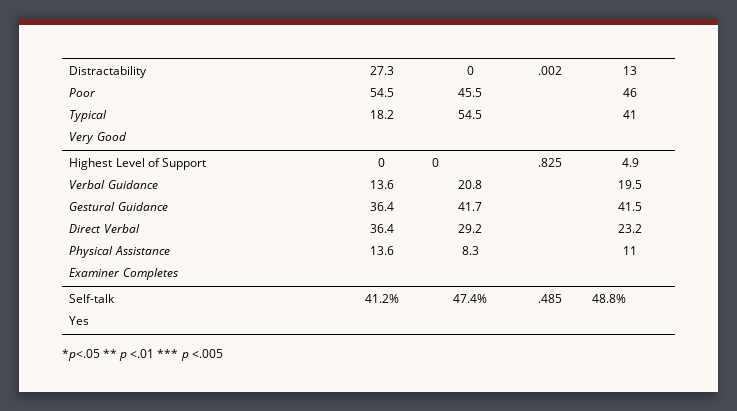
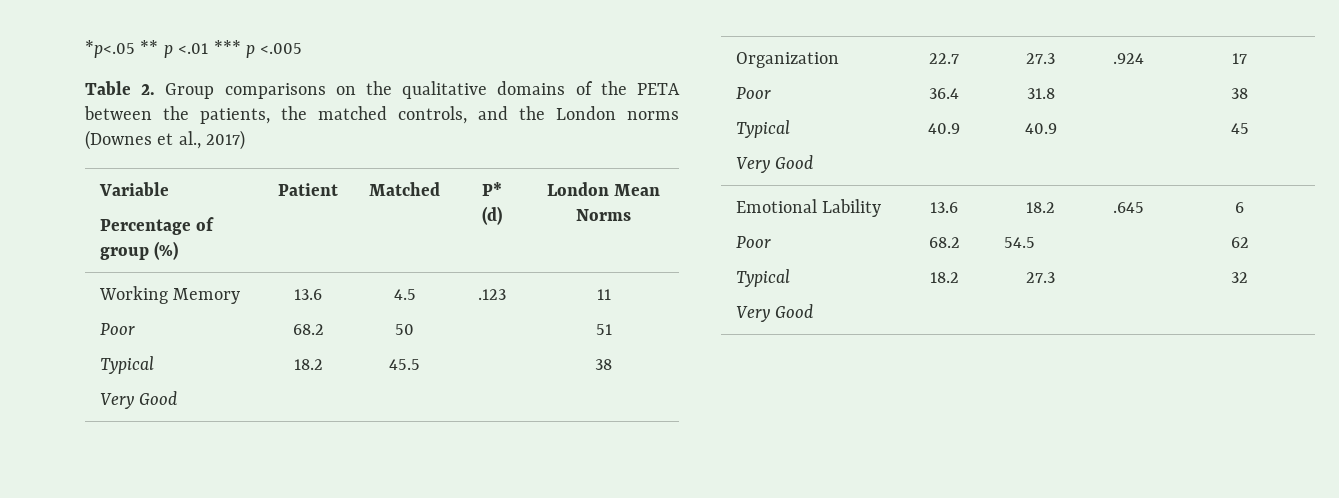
- Distractability
+ *p<.05 ** p <.01 *** p <.005
+ Table 2. Group comparisons on the qualitative domains of the PETA between the patients, the matched controls, and the London norms (Downes et al., 2017)
+ Variable
+ Percentage of group (%) | Patient | Matched | P* (d) | London Mean Norms
+ Working Memory
  Poor
  Typical
- Very Good | 27.3
+ Very Good | 13.6
+ 68.2
+ 18.2 | 4.5
+ 50
+ 45.5 | .123 | 11
+ 51
+ 38
+ Organization
+ Poor
+ Typical
+ Very Good | 22.7
+ 36.4
+ 40.9 | 27.3
+ 31.8
+ 40.9 | .924 | 17
+ 38
+ 45
+ Emotional Lability
+ Poor
+ Typical
+ Very Good | 13.6
+ 68.2
+ 18.2 | 18.2
  54.5
- 18.2 | 0
- 45.5
- 54.5 | .002 | 13
- 46
- 41
- Highest Level of Support
- Verbal Guidance
- Gestural Guidance
- Direct Verbal
- Physical Assistance
- Examiner Completes | 0
- 13.6
- 36.4
- 36.4
- 13.6 | 0
- 20.8
- 41.7
- 29.2
- 8.3 | .825 | 4.9
- 19.5
- 41.5
- 23.2
- 11
- Self-talk
- Yes | 41.2% | 47.4% | .485 | 48.8%
- *p<.05 ** p <.01 *** p <.005
+ 27.3 | .645 | 6
+ 62
+ 32

